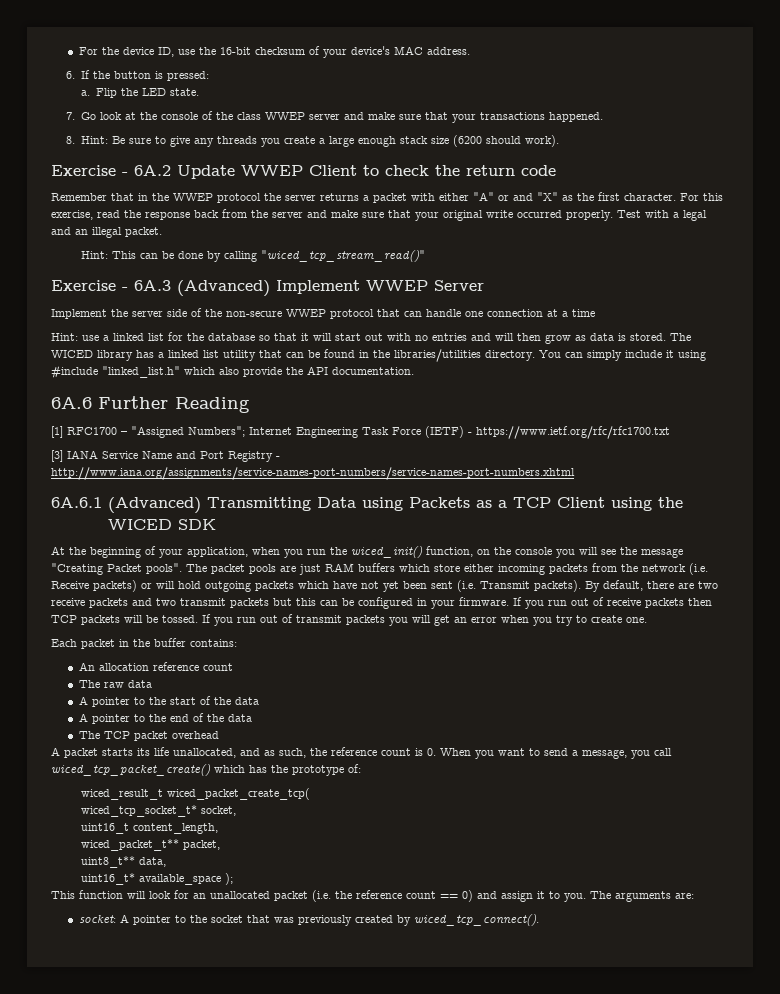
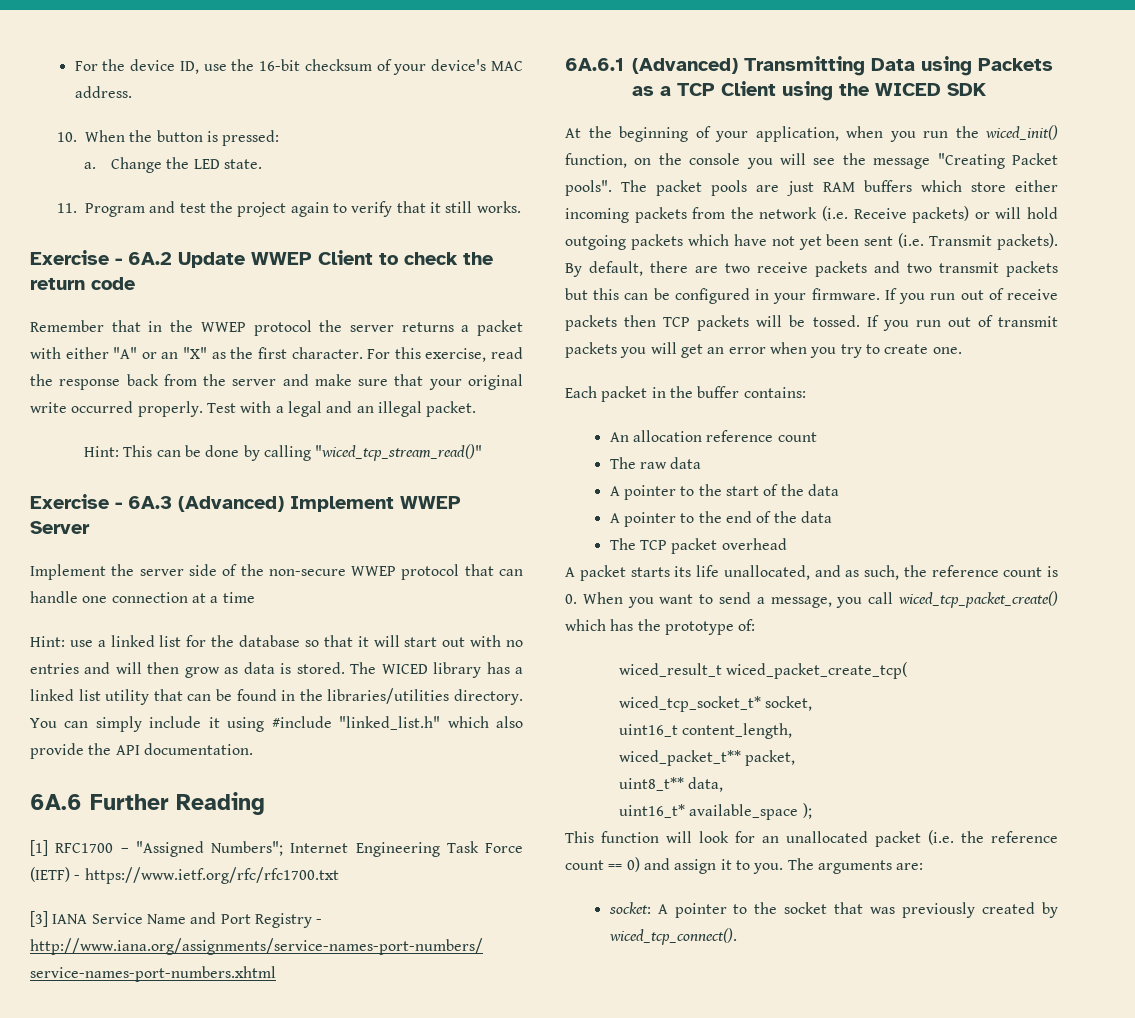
- 6. If the button is pressed:
+ 10. When the button is pressed:
- Flip the LED state.
+ Change the LED state.
- 7. Go look at the console of the class WWEP server and make sure that your transactions happened.
- 8. Hint: Be sure to give any threads you create a large enough stack size (6200 should work).
+ 11. Program and test the project again to verify that it still works.
- Remember that in the WWEP protocol the server returns a packet with either "A" or and "X" as the first character.
+ Remember that in the WWEP protocol the server returns a packet with either "A" or an "X" as the first character.

